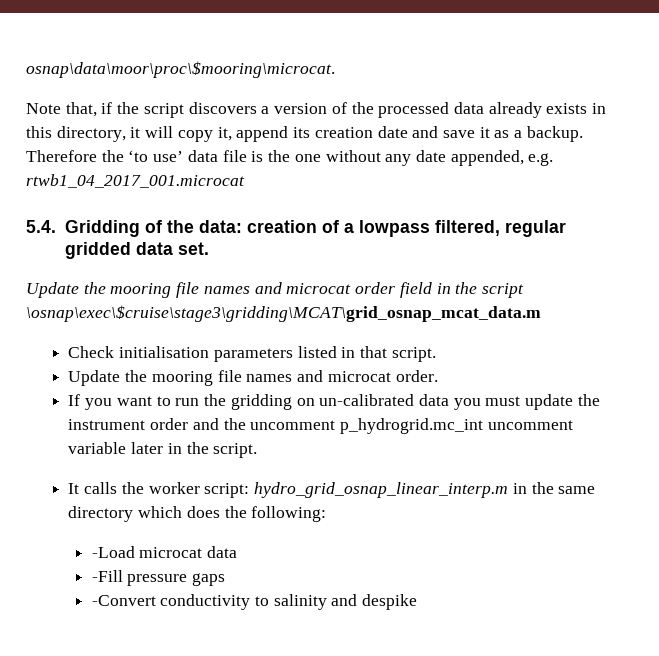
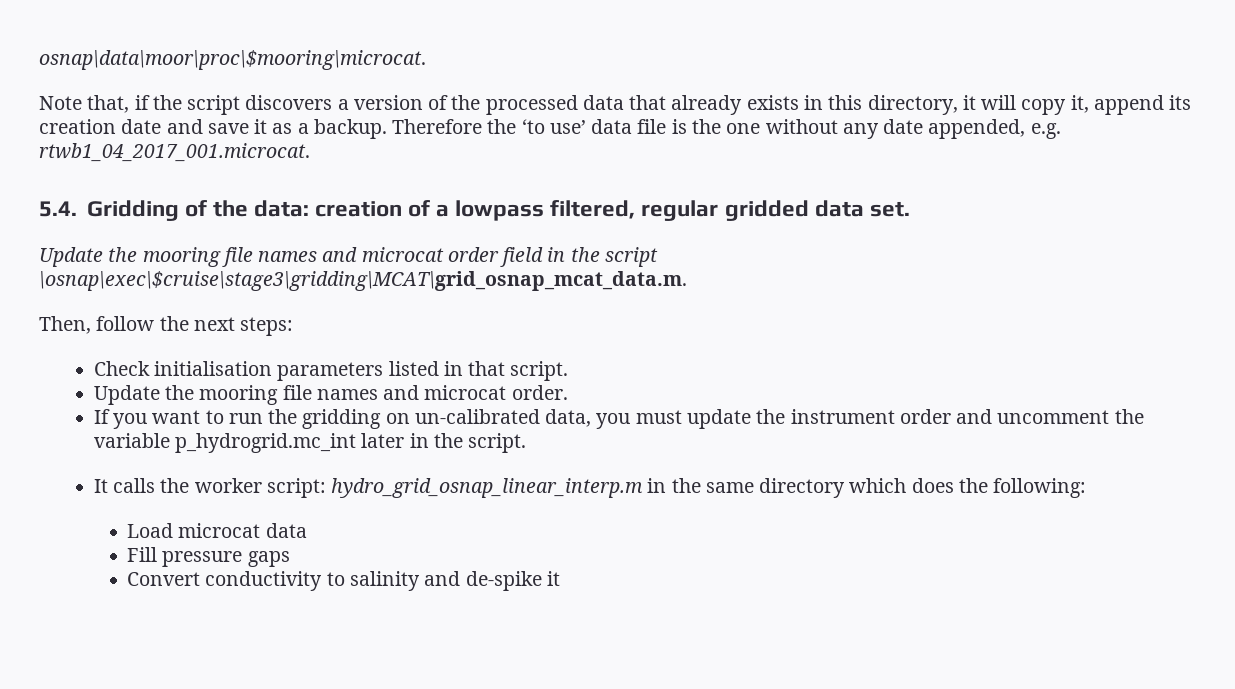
- Note that, if the script discovers a version of the processed data already exists in this directory, it will copy it, append its creation date and save it as a backup.
+ Note that, if the script discovers a version of the processed data that already exists in this directory, it will copy it, append its creation date and save it as a backup.
- Therefore the ‘to use’ data file is the one without any date appended, e.g. rtwb1_04_2017_001.microcat
+ Therefore the ‘to use’ data file is the one without any date appended, e.g. rtwb1_04_2017_001.microcat.
- Update the mooring file names and microcat order field in the script \osnap\exec\$cruise\stage3\gridding\MCAT\grid_osnap_mcat_data.m
+ Update the mooring file names and microcat order field in the script \osnap\exec\$cruise\stage3\gridding\MCAT\grid_osnap_mcat_data.m.
+ Then, follow the next steps:
- If you want to run the gridding on un-calibrated data you must update the instrument order and the uncomment p_hydrogrid.mc_int uncomment variable later in the script.
+ If you want to run the gridding on un-calibrated data, you must update the instrument order and uncomment the variable p_hydrogrid.mc_int later in the script.
- -Load microcat data
+ Load microcat data
- -Fill pressure gaps
+ Fill pressure gaps
- -Convert conductivity to salinity and despike
+ Convert conductivity to salinity and de-spike it

